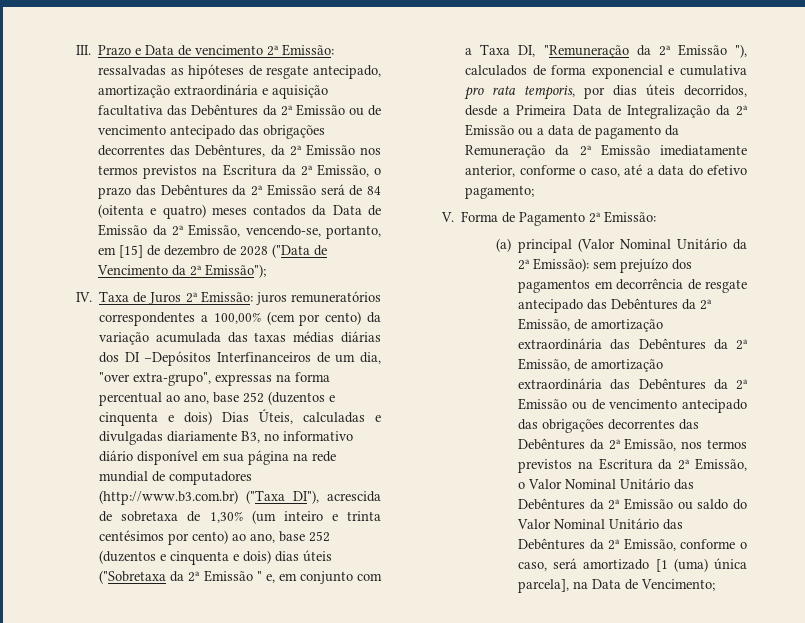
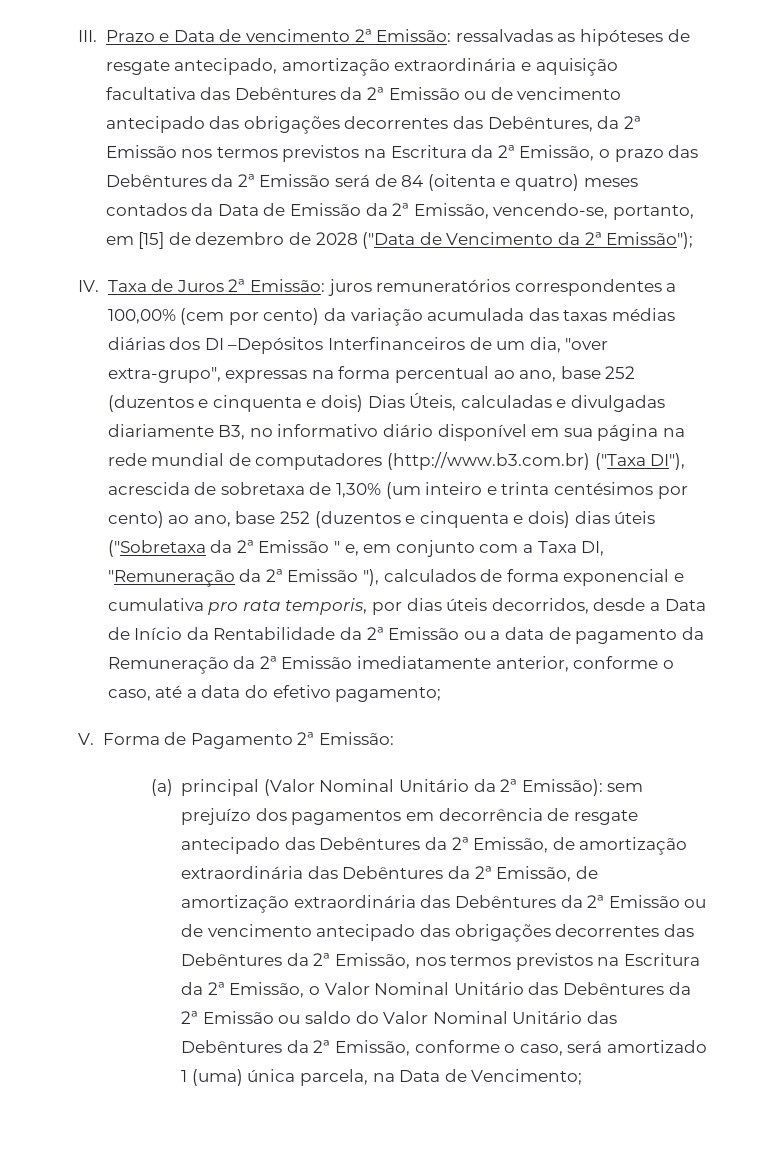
- juros remuneratórios correspondentes a 100,00% (cem por cento) da variação acumulada das taxas médias diárias dos DI –Depósitos Interfinanceiros de um dia, "over extra-grupo", expressas na forma percentual ao ano, base 252 (duzentos e cinquenta e dois) Dias Úteis, calculadas e divulgadas diariamente B3, no informativo diário disponível em sua página na rede mundial de computadores (http://www.b3.com.br) ("Taxa DI"), acrescida de sobretaxa de 1,30% (um inteiro e trinta centésimos por cento) ao ano, base 252 (duzentos e cinquenta e dois) dias úteis ("Sobretaxa da 2ª Emissão " e, em conjunto com a Taxa DI, "Remuneração da 2ª Emissão "), calculados de forma exponencial e cumulativa pro rata temporis, por dias úteis decorridos, desde a Primeira Data de Integralização da 2ª Emissão ou a data de pagamento da Remuneração da 2ª Emissão imediatamente anterior, conforme o caso, até a data do efetivo pagamento;
+ juros remuneratórios correspondentes a 100,00% (cem por cento) da variação acumulada das taxas médias diárias dos DI –Depósitos Interfinanceiros de um dia, "over extra-grupo", expressas na forma percentual ao ano, base 252 (duzentos e cinquenta e dois) Dias Úteis, calculadas e divulgadas diariamente B3, no informativo diário disponível em sua página na rede mundial de computadores (http://www.b3.com.br) ("Taxa DI"), acrescida de sobretaxa de 1,30% (um inteiro e trinta centésimos por cento) ao ano, base 252 (duzentos e cinquenta e dois) dias úteis ("Sobretaxa da 2ª Emissão " e, em conjunto com a Taxa DI, "Remuneração da 2ª Emissão "), calculados de forma exponencial e cumulativa pro rata temporis, por dias úteis decorridos, desde a Data de Início da Rentabilidade da 2ª Emissão ou a data de pagamento da Remuneração da 2ª Emissão imediatamente anterior, conforme o caso, até a data do efetivo pagamento;
- sem prejuízo dos pagamentos em decorrência de resgate antecipado das Debêntures da 2ª Emissão, de amortização extraordinária das Debêntures da 2ª Emissão, de amortização extraordinária das Debêntures da 2ª Emissão ou de vencimento antecipado das obrigações decorrentes das Debêntures da 2ª Emissão, nos termos previstos na Escritura da 2ª Emissão, o Valor Nominal Unitário das Debêntures da 2ª Emissão ou saldo do Valor Nominal Unitário das Debêntures da 2ª Emissão, conforme o caso, será amortizado [1 (uma) única parcela], na Data de Vencimento;
+ sem prejuízo dos pagamentos em decorrência de resgate antecipado das Debêntures da 2ª Emissão, de amortização extraordinária das Debêntures da 2ª Emissão, de amortização extraordinária das Debêntures da 2ª Emissão ou de vencimento antecipado das obrigações decorrentes das Debêntures da 2ª Emissão, nos termos previstos na Escritura da 2ª Emissão, o Valor Nominal Unitário das Debêntures da 2ª Emissão ou saldo do Valor Nominal Unitário das Debêntures da 2ª Emissão, conforme o caso, será amortizado 1 (uma) única parcela, na Data de Vencimento;

